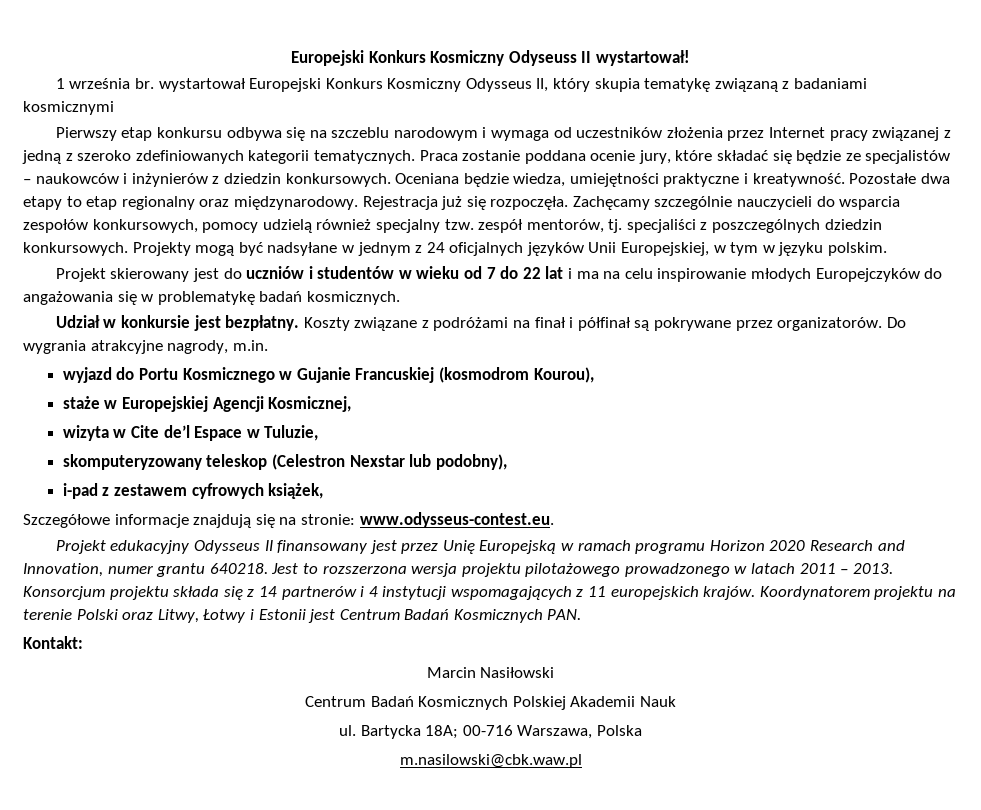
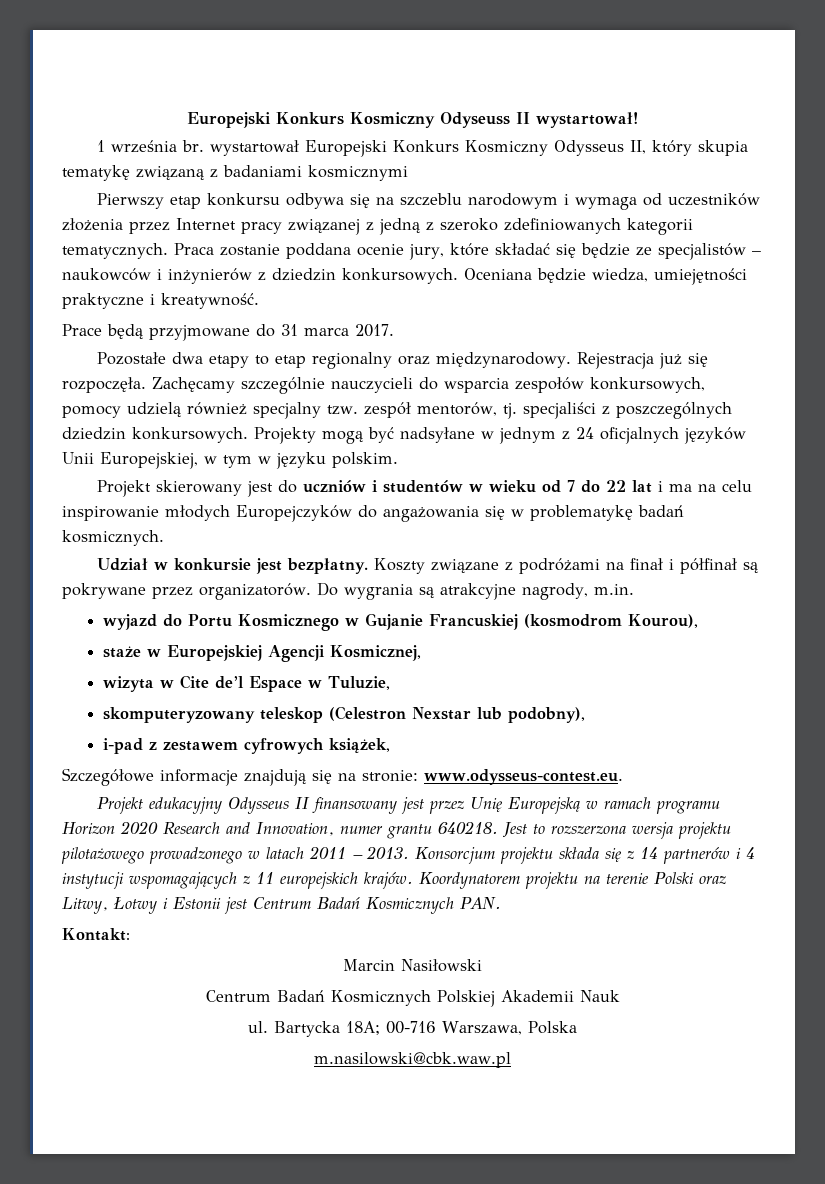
- Oceniana będzie wiedza, umiejętności praktyczne i kreatywność. Pozostałe dwa etapy to etap regionalny oraz międzynarodowy.
+ Oceniana będzie wiedza, umiejętności praktyczne i kreatywność.
+ Prace będą przyjmowane do 31 marca 2017.
+ Pozostałe dwa etapy to etap regionalny oraz międzynarodowy.
- Do wygrania atrakcyjne nagrody, m.in.
+ Do wygrania są atrakcyjne nagrody, m.in.

